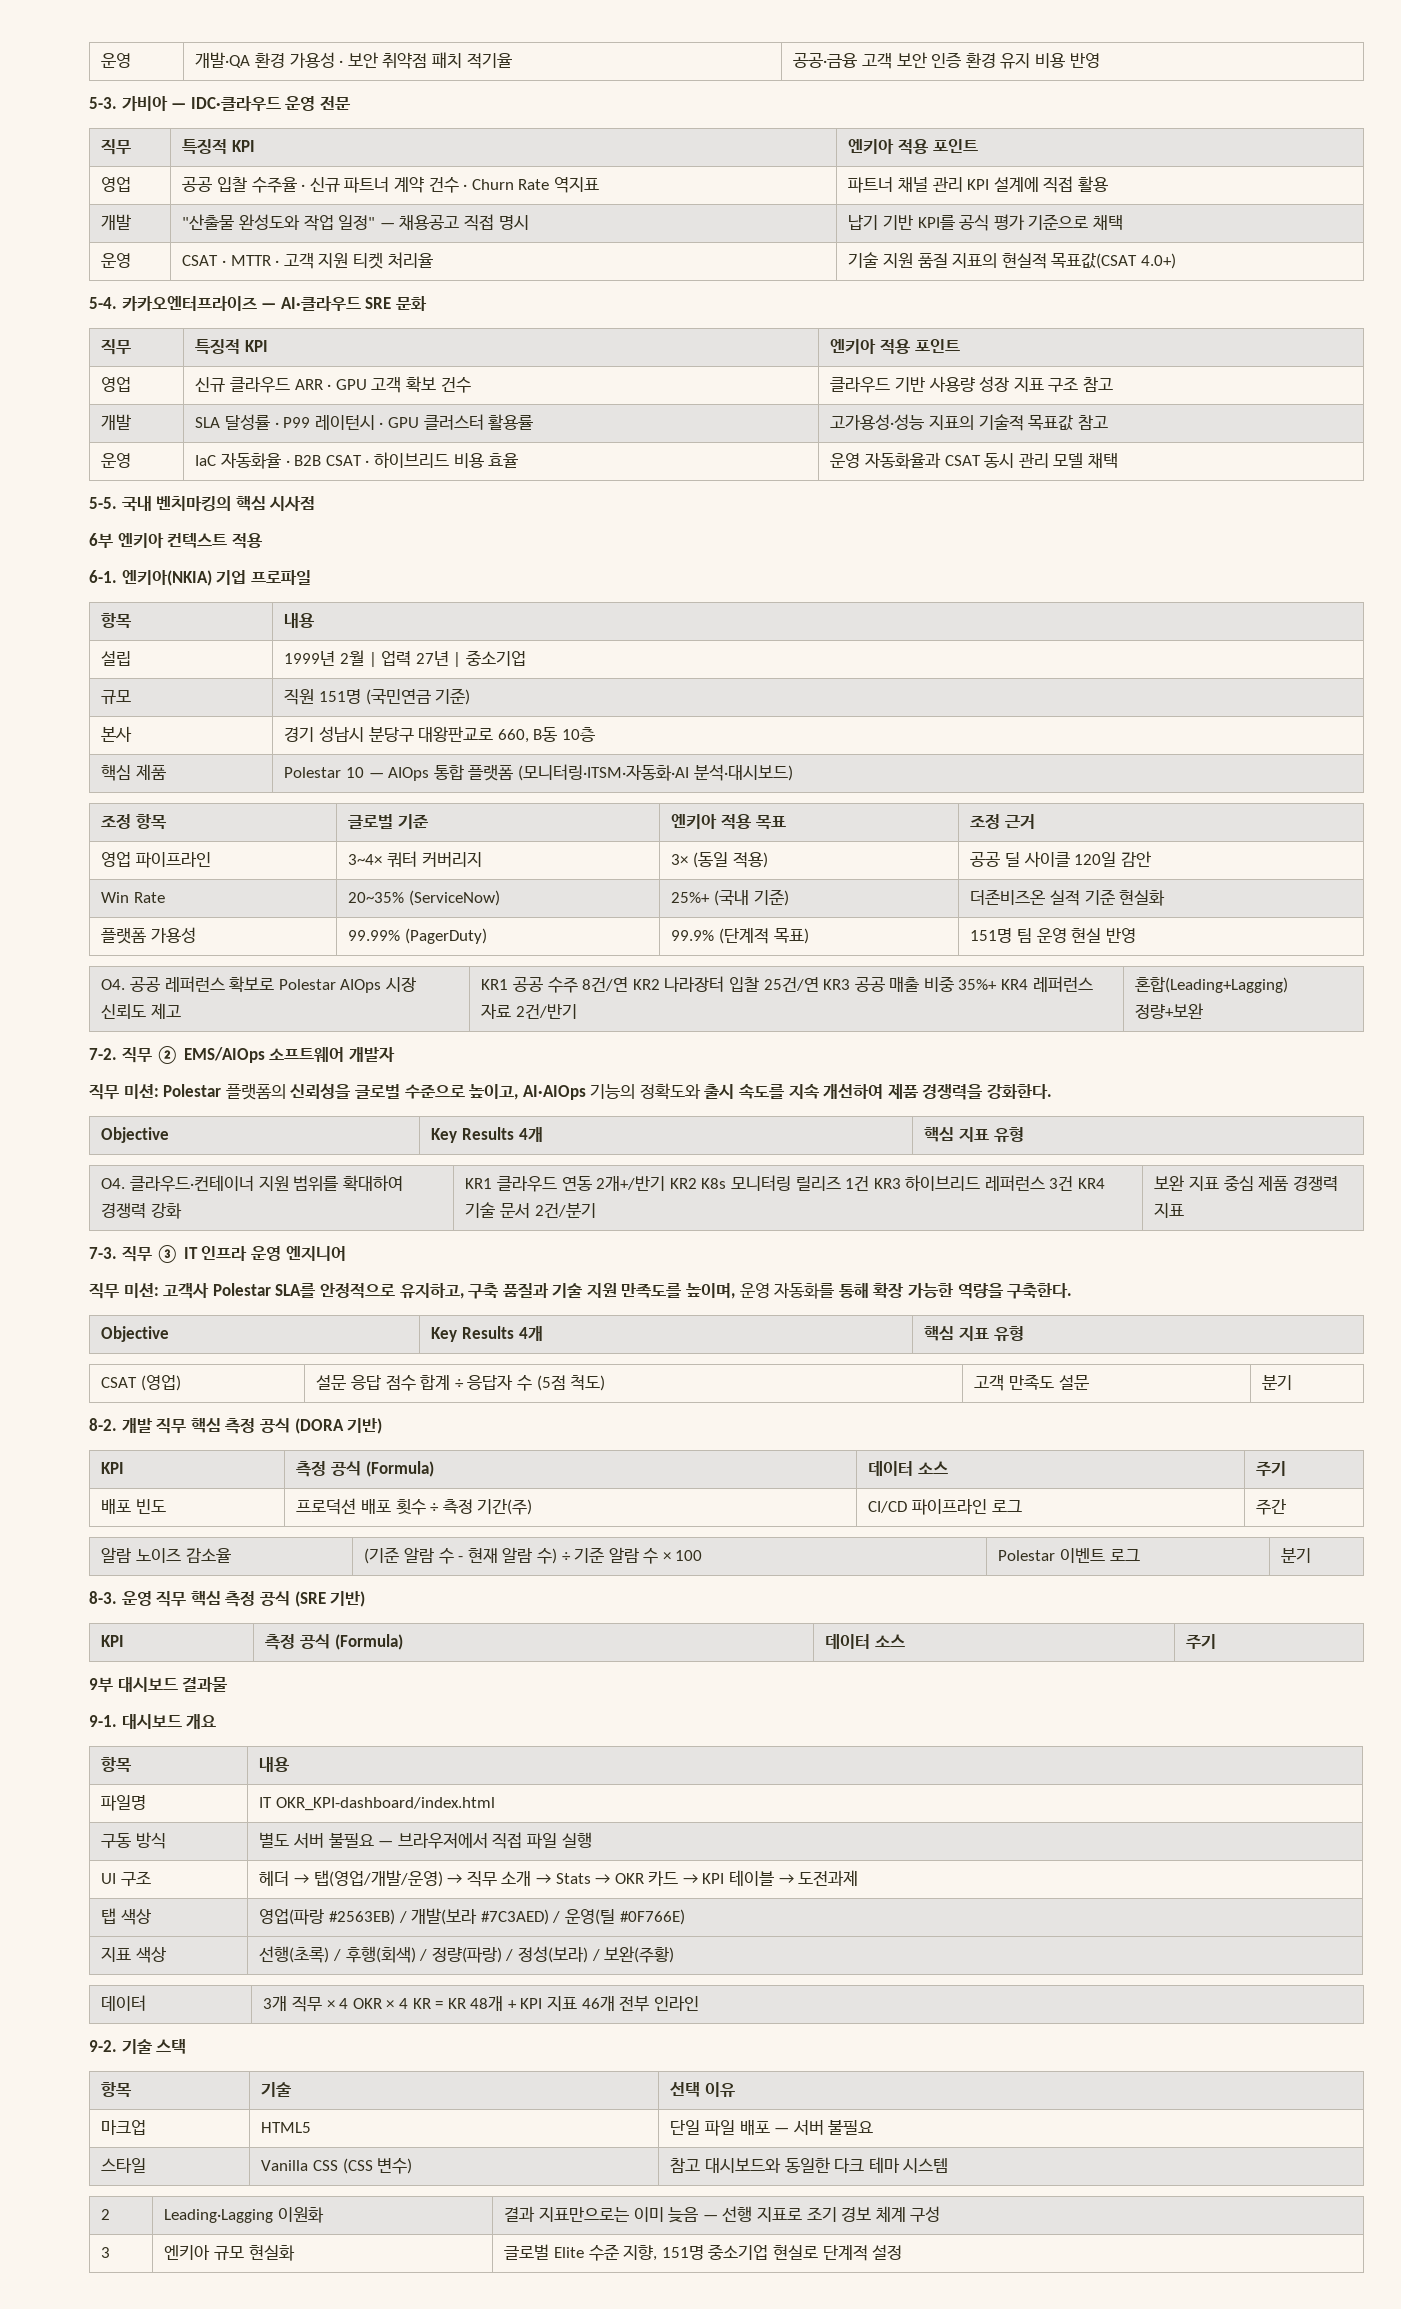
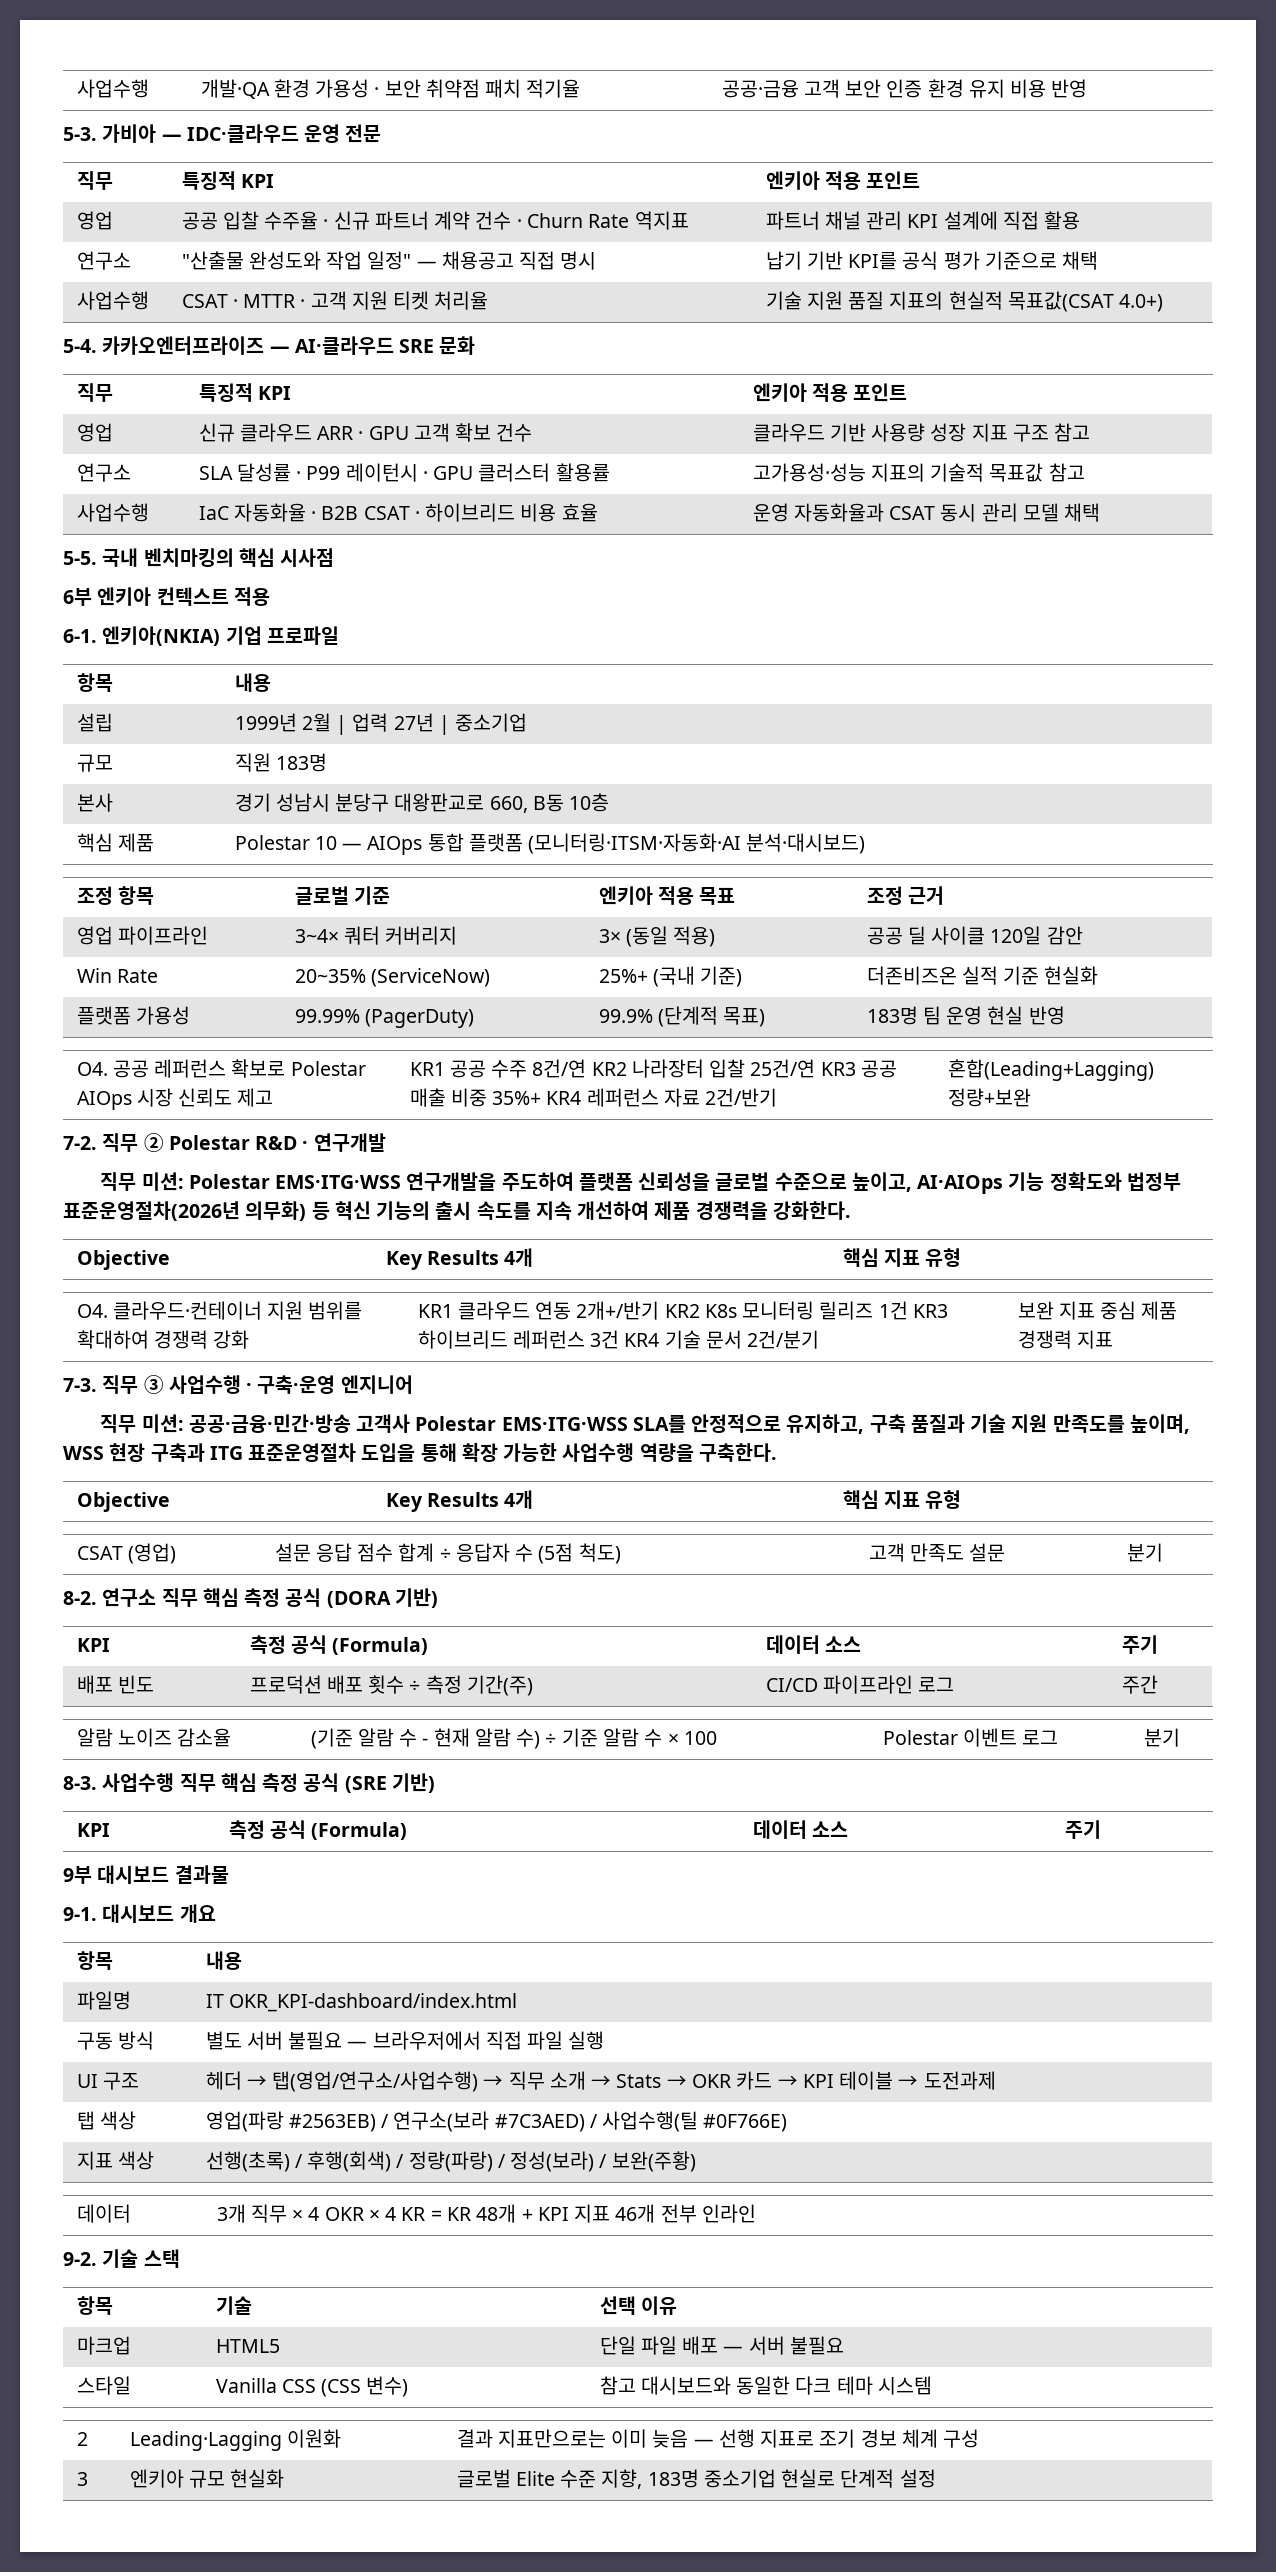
- 운영 | 개발·QA 환경 가용성 · 보안 취약점 패치 적기율 | 공공·금융 고객 보안 인증 환경 유지 비용 반영
+ 사업수행 | 개발·QA 환경 가용성 · 보안 취약점 패치 적기율 | 공공·금융 고객 보안 인증 환경 유지 비용 반영
- 개발 | "산출물 완성도와 작업 일정" — 채용공고 직접 명시 | 납기 기반 KPI를 공식 평가 기준으로 채택
+ 연구소 | "산출물 완성도와 작업 일정" — 채용공고 직접 명시 | 납기 기반 KPI를 공식 평가 기준으로 채택
- 운영 | CSAT · MTTR · 고객 지원 티켓 처리율 | 기술 지원 품질 지표의 현실적 목표값(CSAT 4.0+)
+ 사업수행 | CSAT · MTTR · 고객 지원 티켓 처리율 | 기술 지원 품질 지표의 현실적 목표값(CSAT 4.0+)
- 개발 | SLA 달성률 · P99 레이턴시 · GPU 클러스터 활용률 | 고가용성·성능 지표의 기술적 목표값 참고
+ 연구소 | SLA 달성률 · P99 레이턴시 · GPU 클러스터 활용률 | 고가용성·성능 지표의 기술적 목표값 참고
- 운영 | IaC 자동화율 · B2B CSAT · 하이브리드 비용 효율 | 운영 자동화율과 CSAT 동시 관리 모델 채택
+ 사업수행 | IaC 자동화율 · B2B CSAT · 하이브리드 비용 효율 | 운영 자동화율과 CSAT 동시 관리 모델 채택
- 규모 | 직원 151명 (국민연금 기준)
+ 규모 | 직원 183명
- 플랫폼 가용성 | 99.99% (PagerDuty) | 99.9% (단계적 목표) | 151명 팀 운영 현실 반영
+ 플랫폼 가용성 | 99.99% (PagerDuty) | 99.9% (단계적 목표) | 183명 팀 운영 현실 반영
- 직무 ② EMS/AIOps 소프트웨어 개발자
+ 직무 ② Polestar R&D · 연구개발
- 직무 미션: Polestar 플랫폼의 신뢰성을 글로벌 수준으로 높이고, AI·AIOps 기능의 정확도와 출시 속도를 지속 개선하여 제품 경쟁력을 강화한다.
+ 직무 미션: Polestar EMS·ITG·WSS 연구개발을 주도하여 플랫폼 신뢰성을 글로벌 수준으로 높이고, AI·AIOps 기능 정확도와 법정부 표준운영절차(2026년 의무화) 등 혁신 기능의 출시 속도를 지속 개선하여 제품 경쟁력을 강화한다.
- 직무 ③ IT 인프라 운영 엔지니어
+ 직무 ③ 사업수행 · 구축·운영 엔지니어
- 직무 미션: 고객사 Polestar SLA를 안정적으로 유지하고, 구축 품질과 기술 지원 만족도를 높이며, 운영 자동화를 통해 확장 가능한 역량을 구축한다.
+ 직무 미션: 공공·금융·민간·방송 고객사 Polestar EMS·ITG·WSS SLA를 안정적으로 유지하고, 구축 품질과 기술 지원 만족도를 높이며, WSS 현장 구축과 ITG 표준운영절차 도입을 통해 확장 가능한 사업수행 역량을 구축한다.
- 개발 직무 핵심 측정 공식 (DORA 기반)
+ 연구소 직무 핵심 측정 공식 (DORA 기반)
- 운영 직무 핵심 측정 공식 (SRE 기반)
+ 사업수행 직무 핵심 측정 공식 (SRE 기반)
- UI 구조 | 헤더 → 탭(영업/개발/운영) → 직무 소개 → Stats → OKR 카드 → KPI 테이블 → 도전과제
+ UI 구조 | 헤더 → 탭(영업/연구소/사업수행) → 직무 소개 → Stats → OKR 카드 → KPI 테이블 → 도전과제
- 탭 색상 | 영업(파랑 #2563EB) / 개발(보라 #7C3AED) / 운영(틸 #0F766E)
+ 탭 색상 | 영업(파랑 #2563EB) / 연구소(보라 #7C3AED) / 사업수행(틸 #0F766E)
- 3 | 엔키아 규모 현실화 | 글로벌 Elite 수준 지향, 151명 중소기업 현실로 단계적 설정
+ 3 | 엔키아 규모 현실화 | 글로벌 Elite 수준 지향, 183명 중소기업 현실로 단계적 설정

